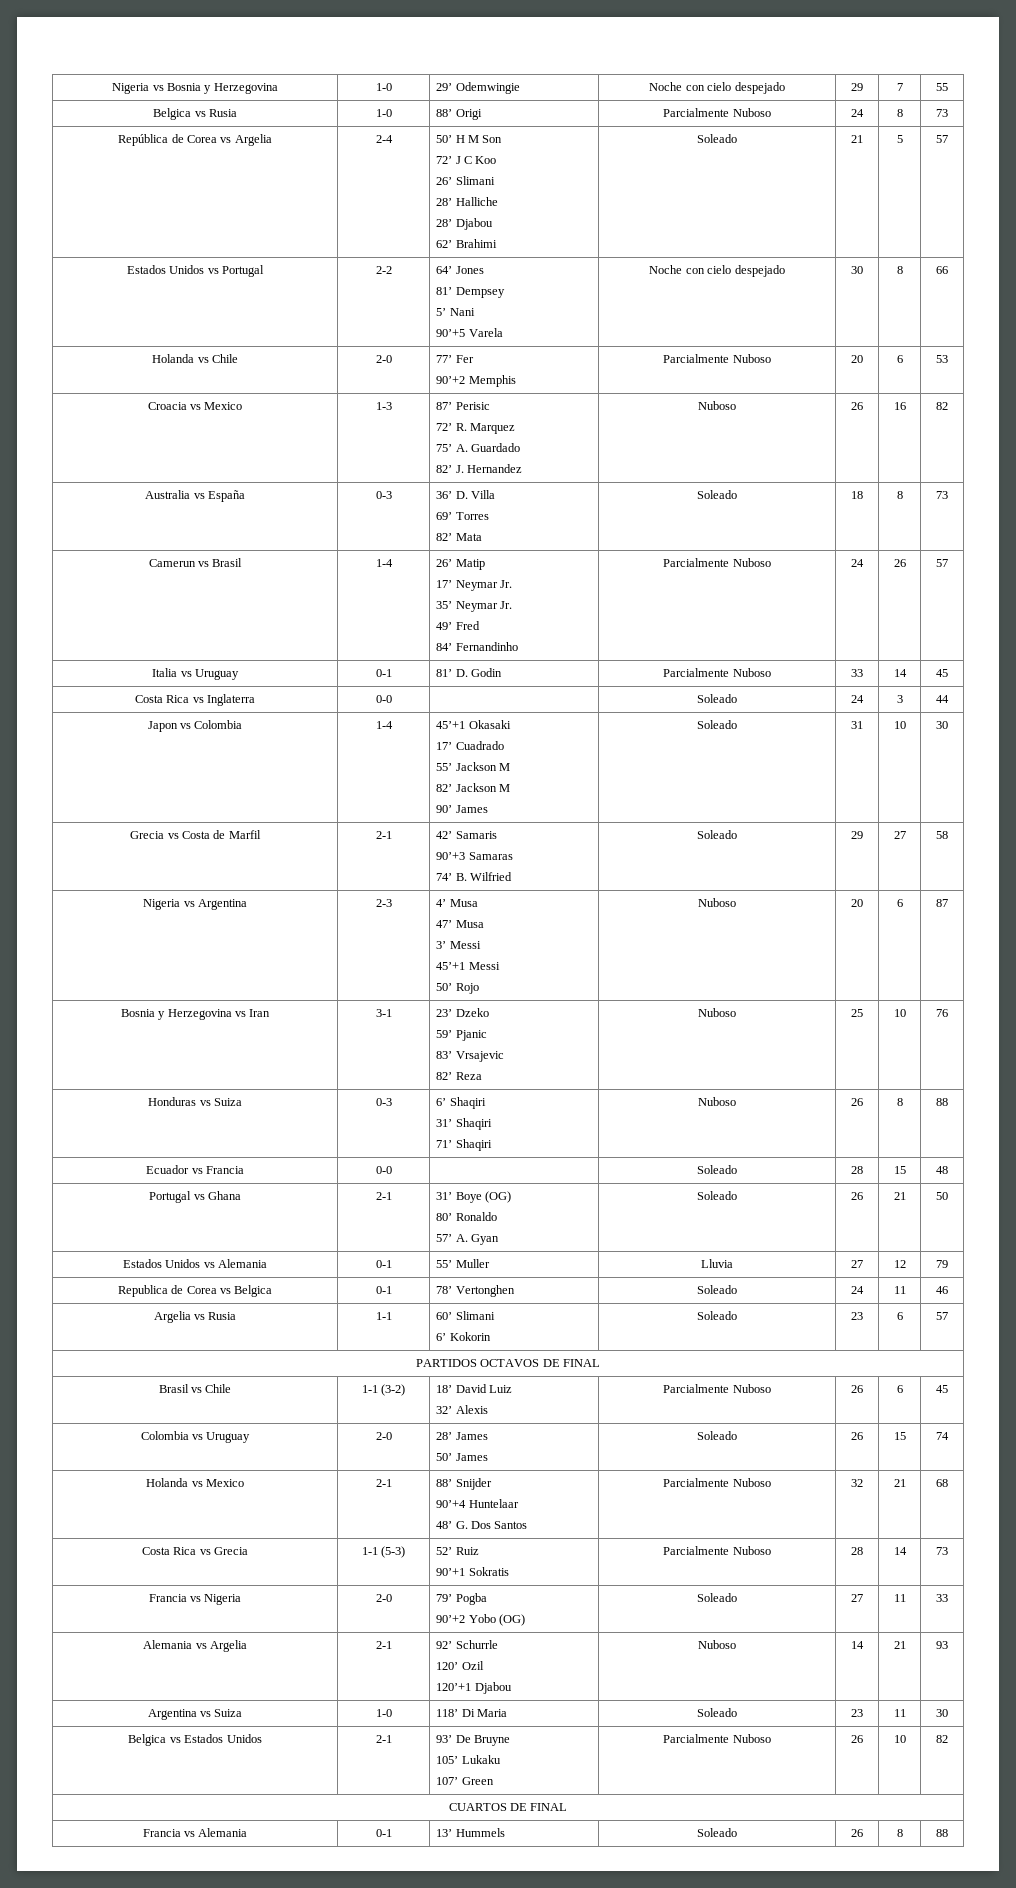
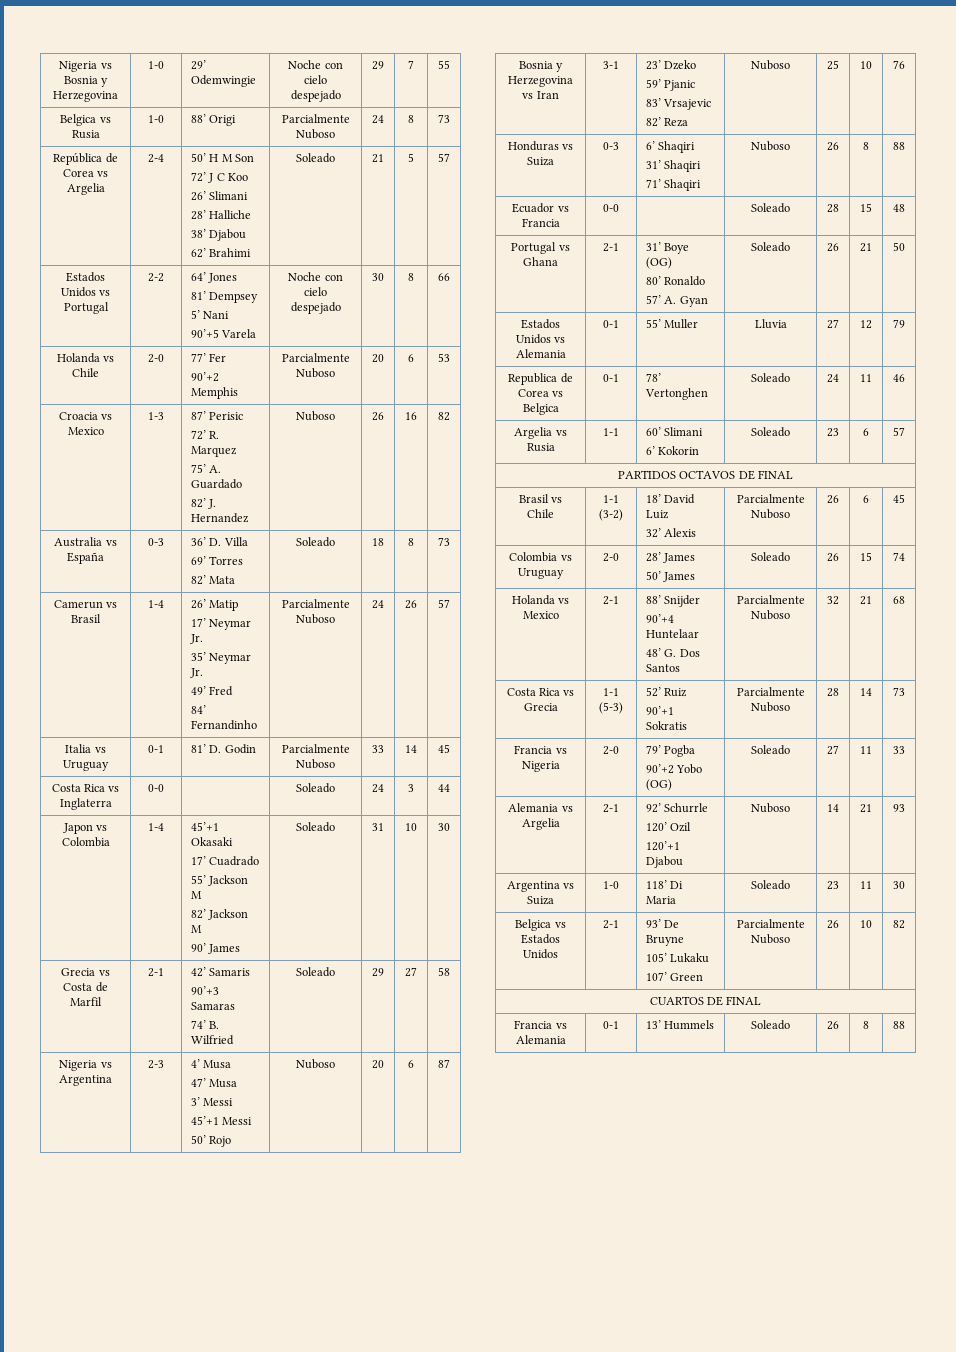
  República de Corea vs Argelia | 2-4 | 50’ H M Son
  72’ J C Koo
  26’ Slimani
  28’ Halliche
- 28’ Djabou
+ 38’ Djabou

